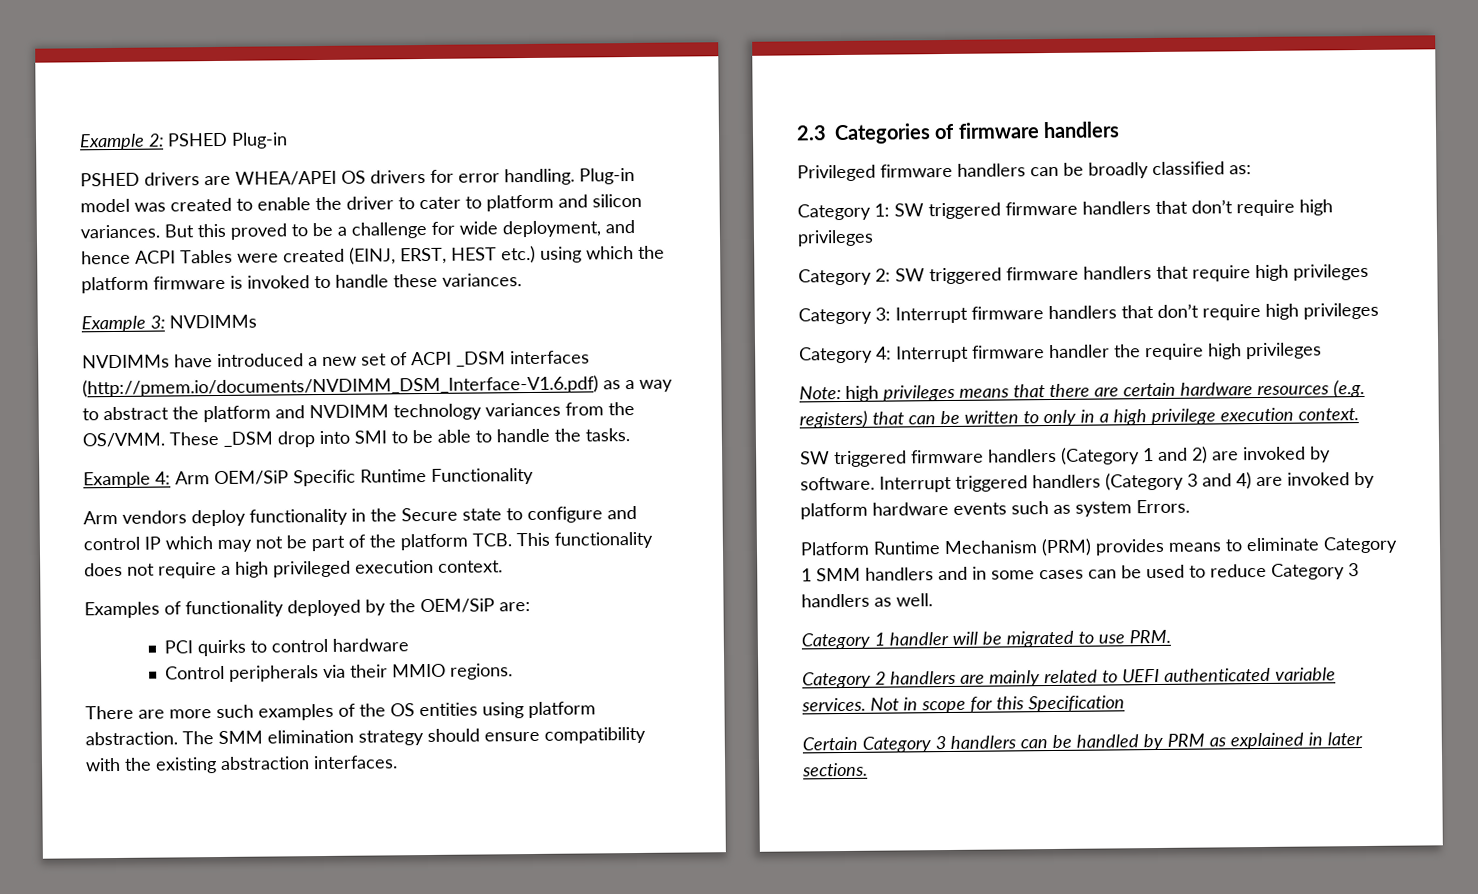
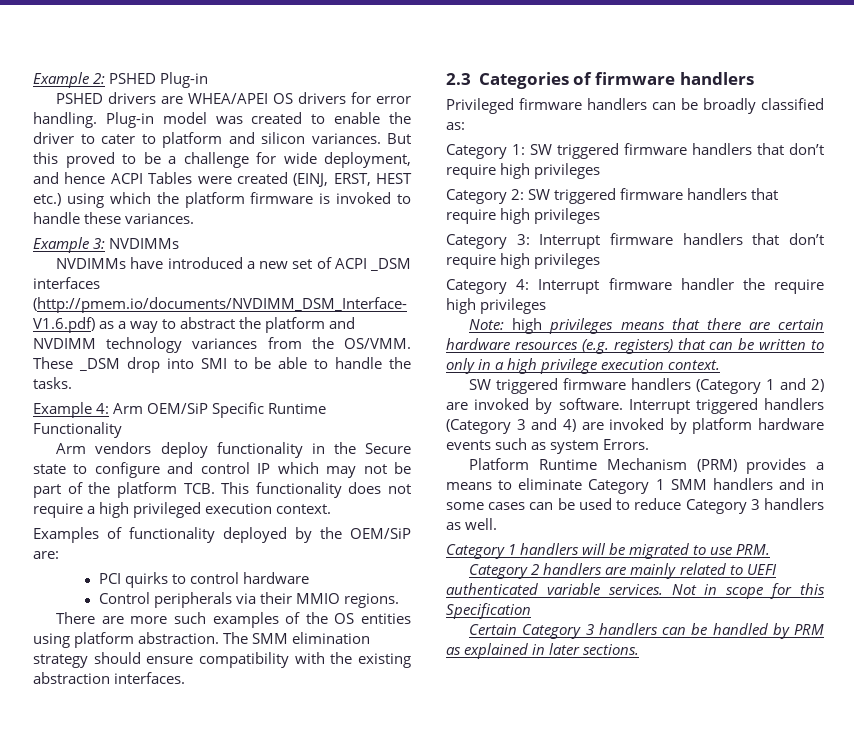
- Platform Runtime Mechanism (PRM) provides means to eliminate Category 1 SMM handlers and in some cases can be used to reduce Category 3 handlers as well.
+ Platform Runtime Mechanism (PRM) provides a means to eliminate Category 1 SMM handlers and in some cases can be used to reduce Category 3 handlers as well.
- Category 1 handler will be migrated to use PRM.
+ Category 1 handlers will be migrated to use PRM.

